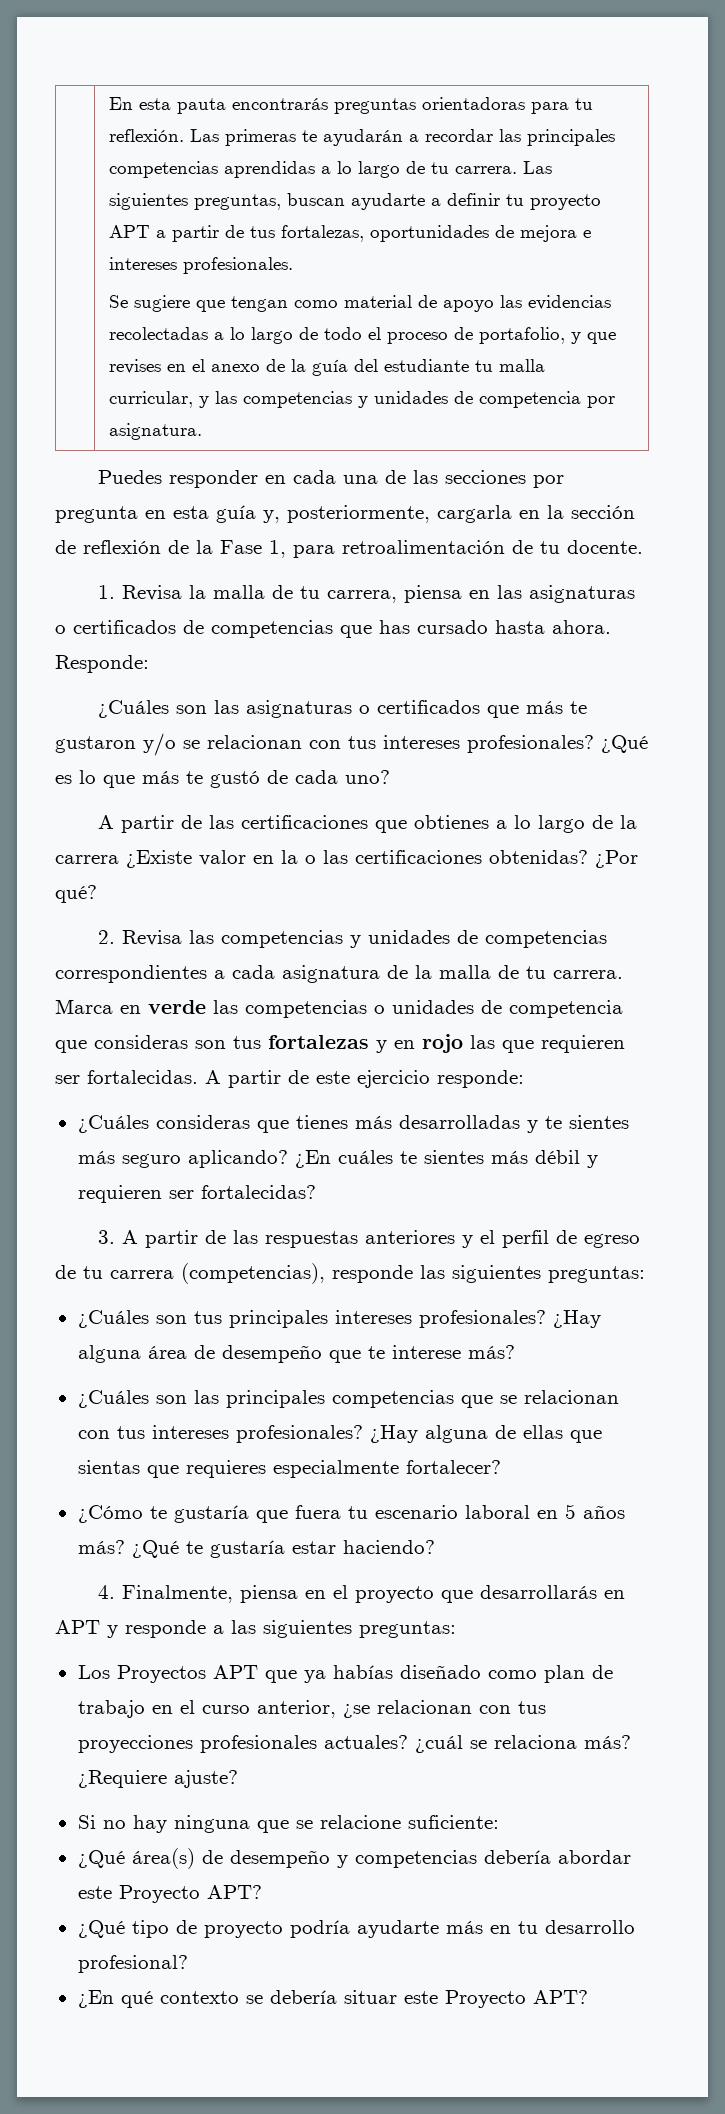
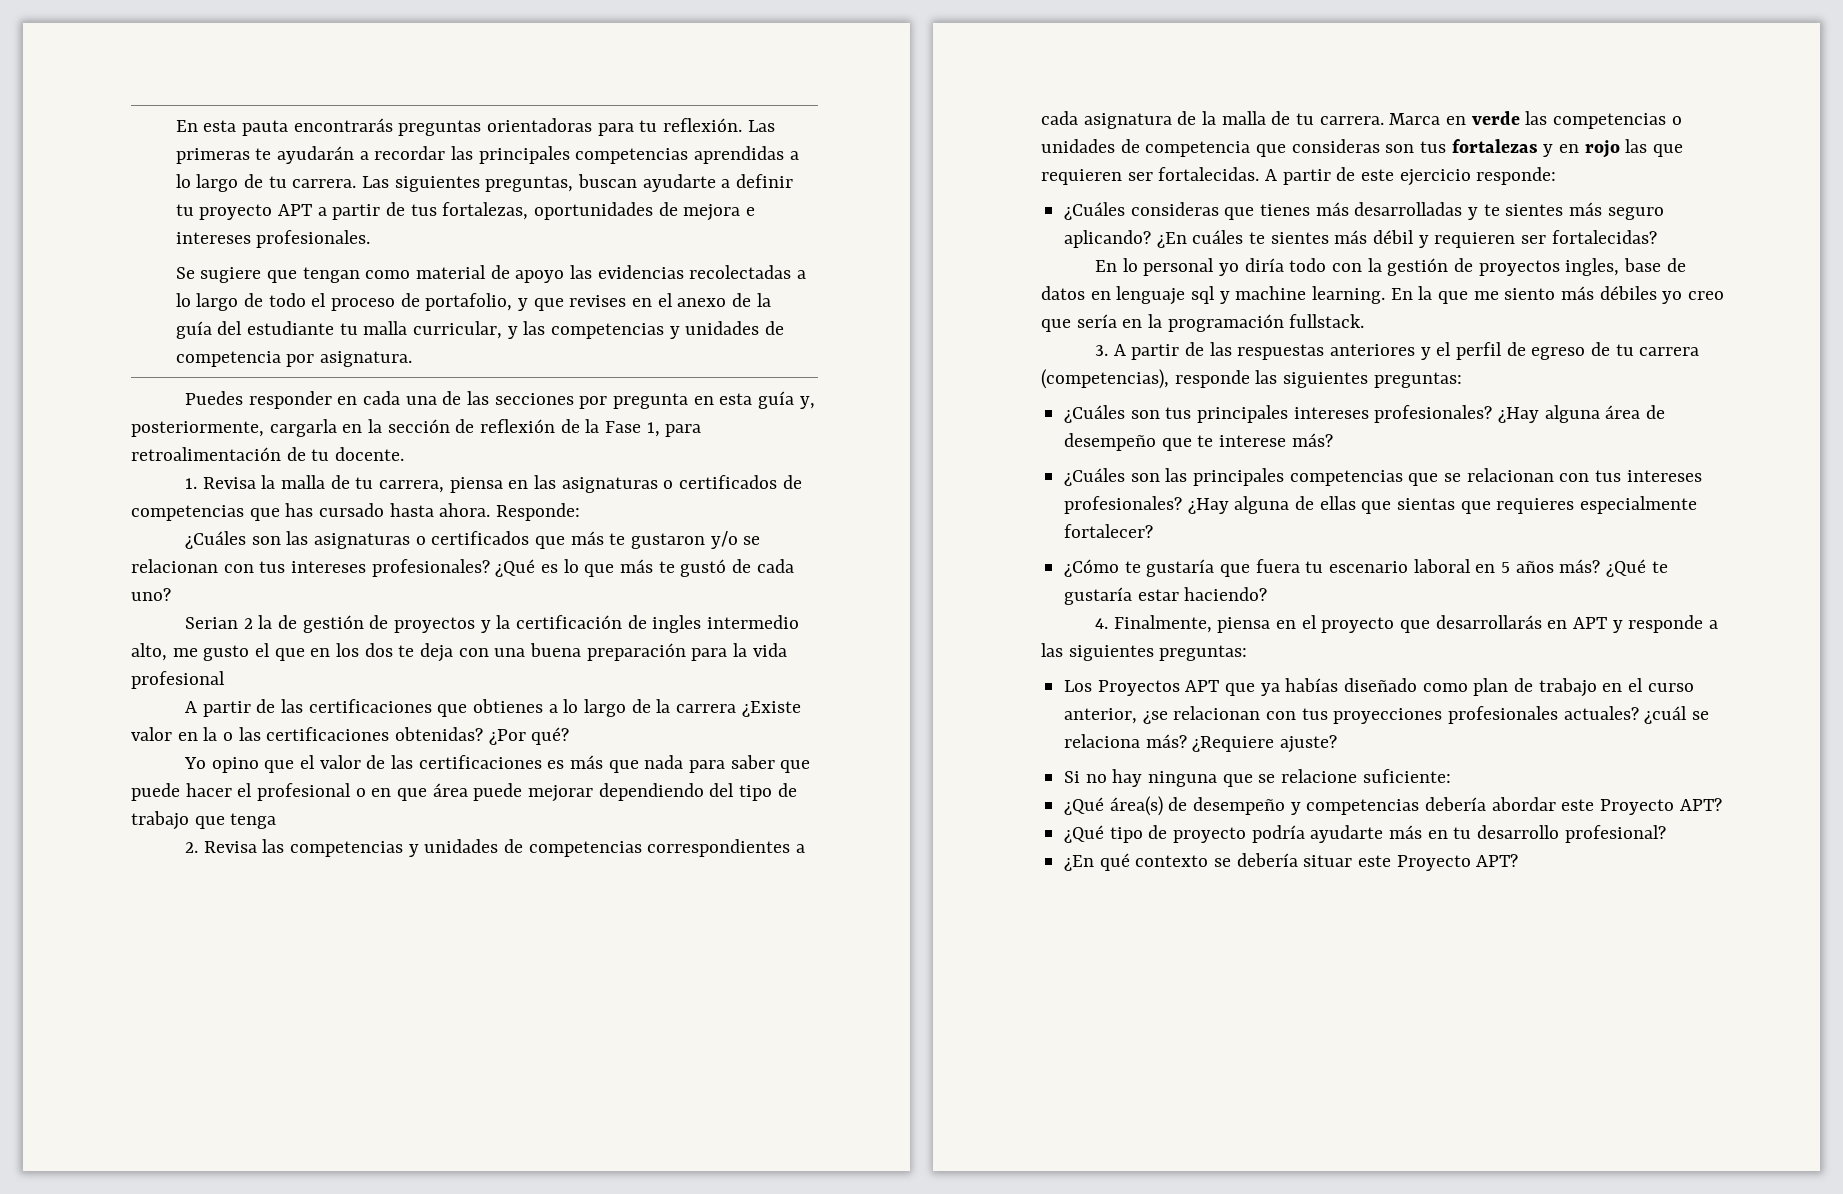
+ Serian 2 la de gestión de proyectos y la certificación de ingles intermedio alto, me gusto el que en los dos te deja con una buena preparación para la vida profesional
+ Yo opino que el valor de las certificaciones es más que nada para saber que puede hacer el profesional o en que área puede mejorar dependiendo del tipo de trabajo que tenga
+ En lo personal yo diría todo con la gestión de proyectos ingles, base de datos en lenguaje sql y machine learning. En la que me siento más débiles yo creo que sería en la programación fullstack.

